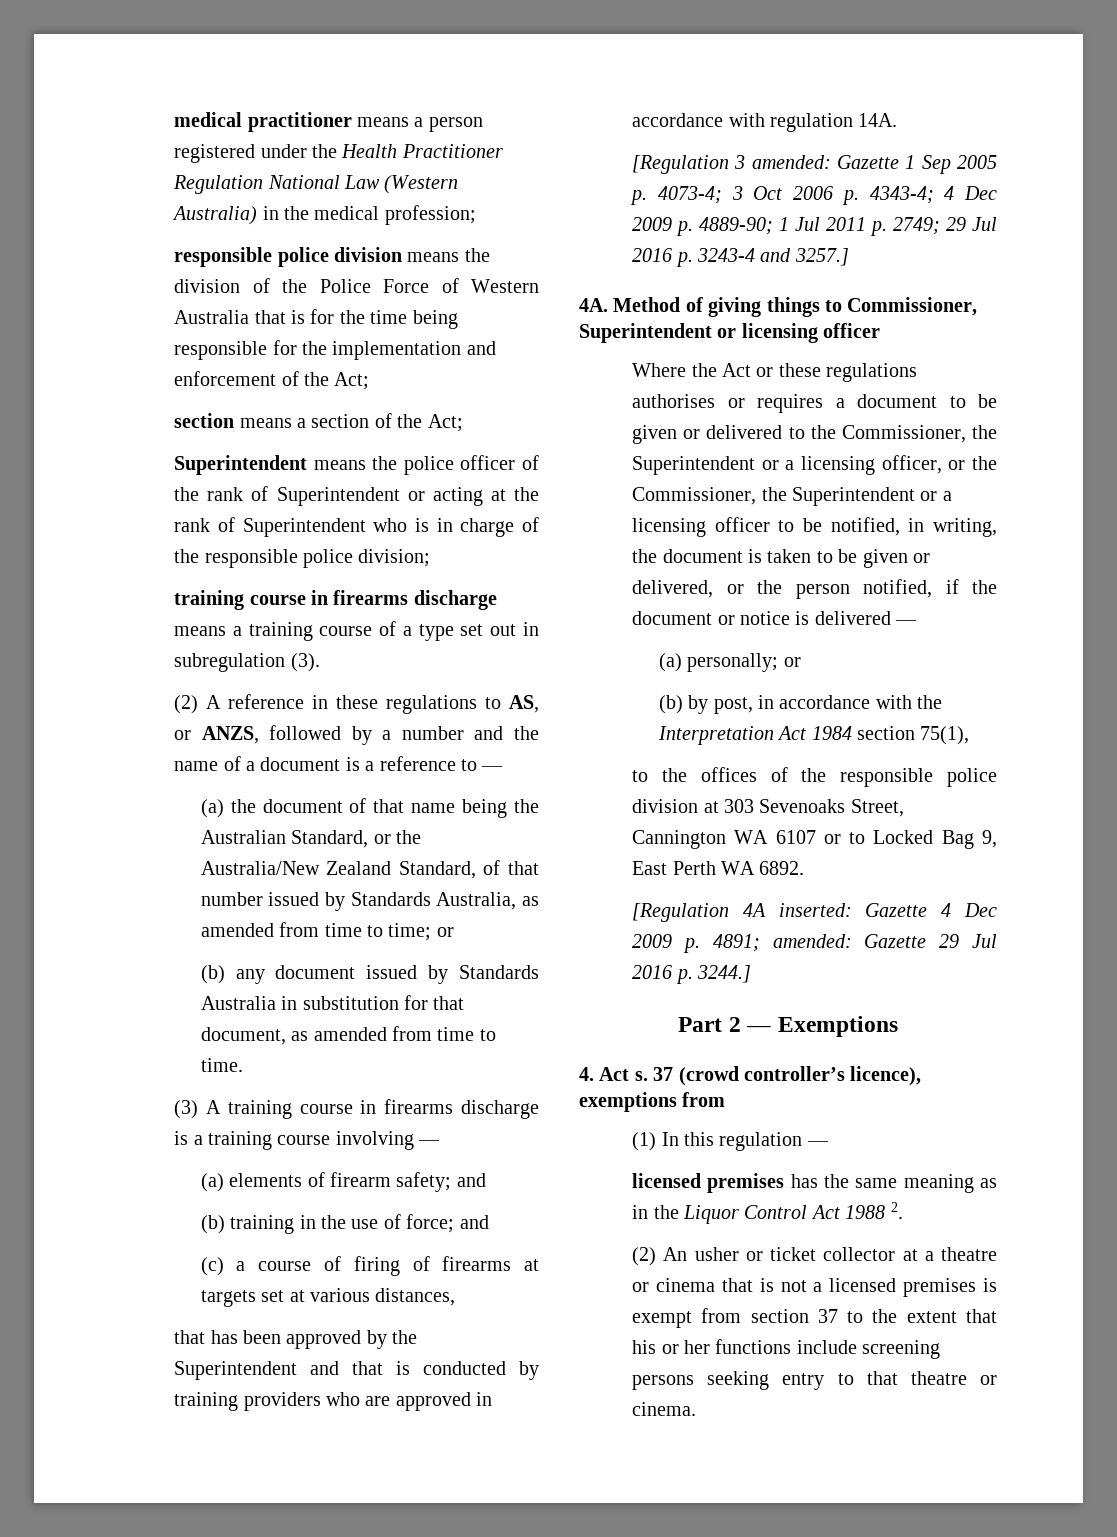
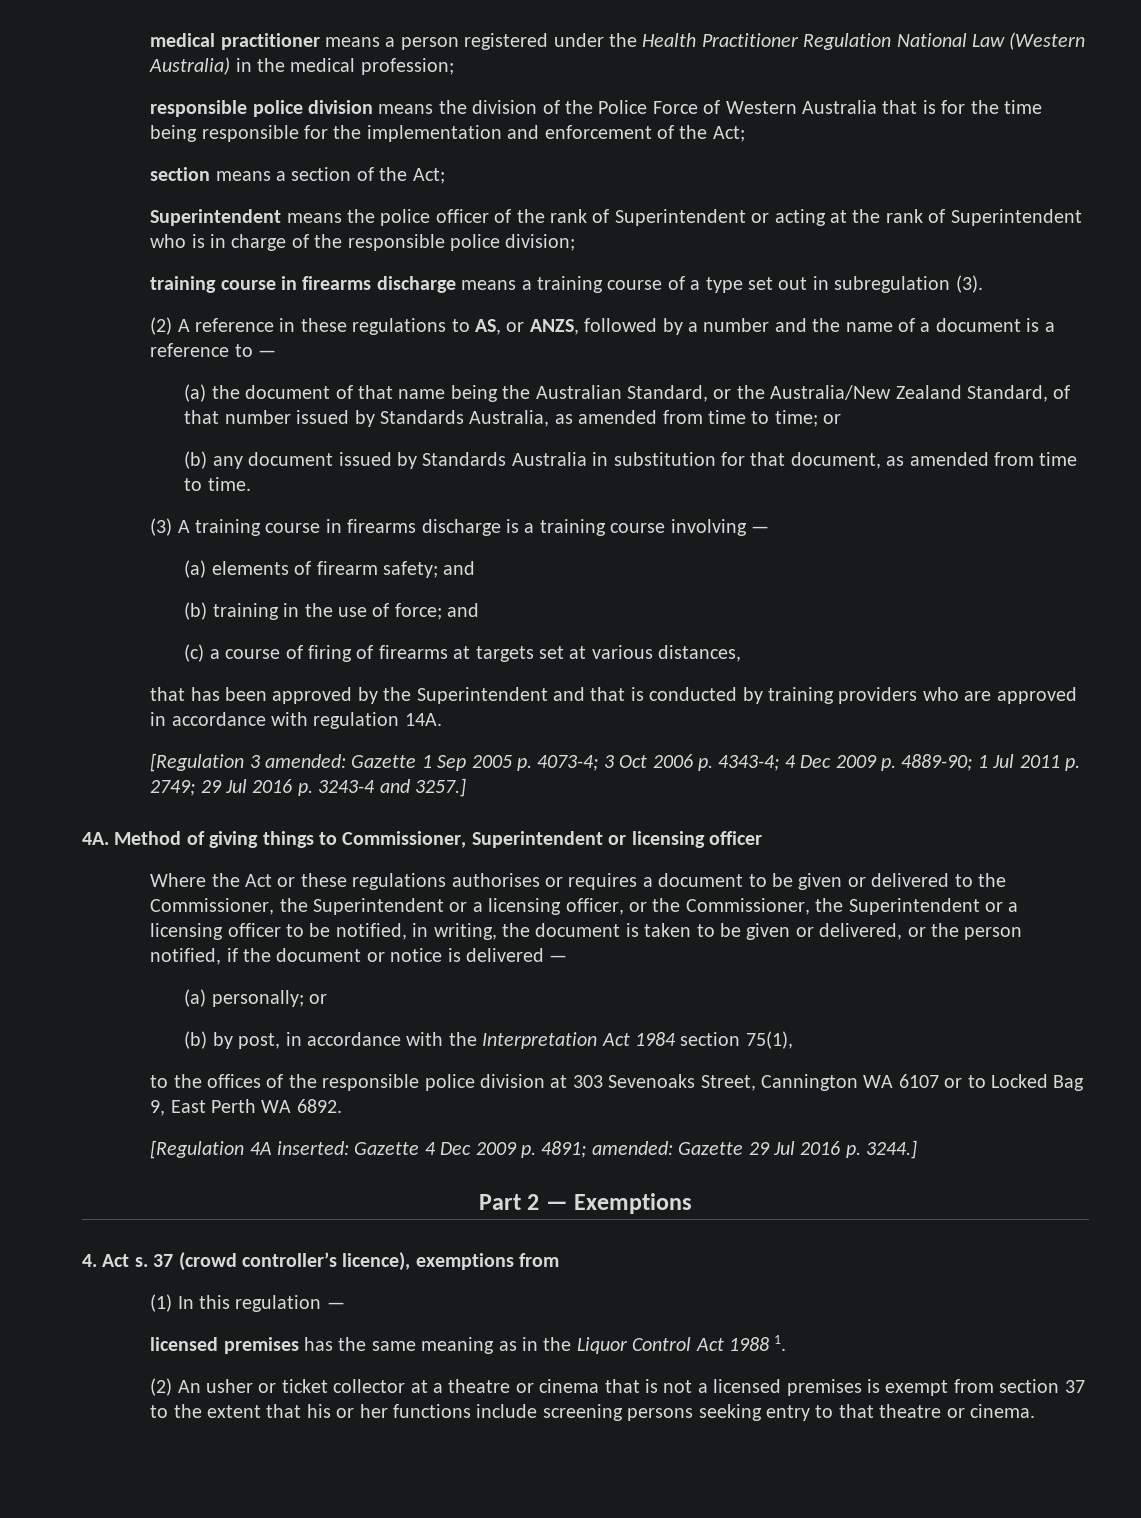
- licensed premises has the same meaning as in the Liquor Control Act 1988 2.
+ licensed premises has the same meaning as in the Liquor Control Act 1988 1.

